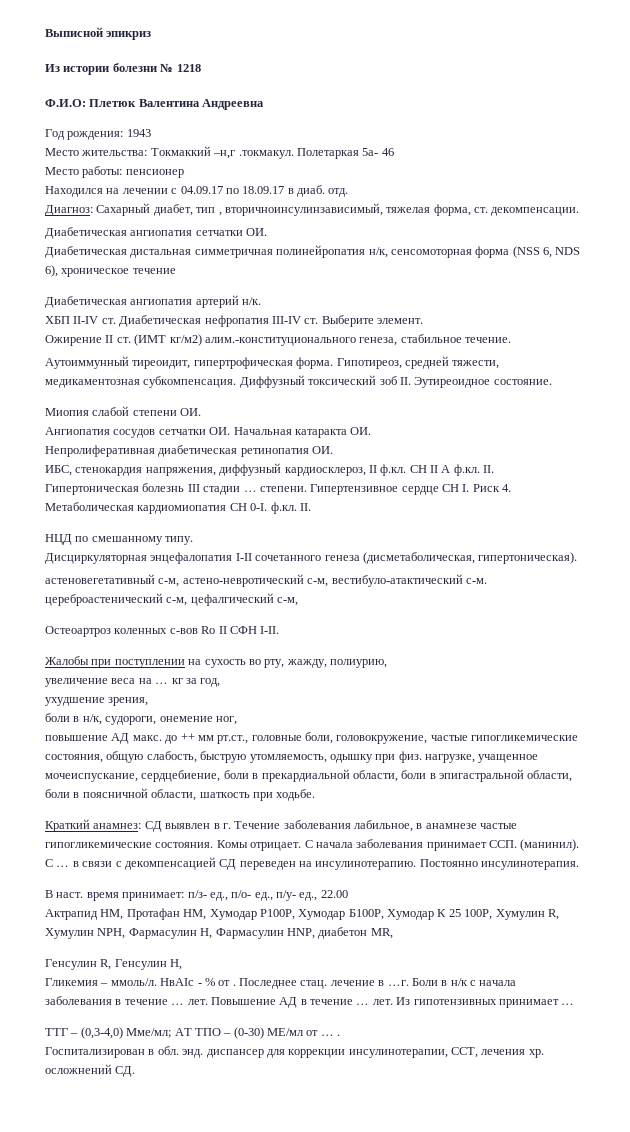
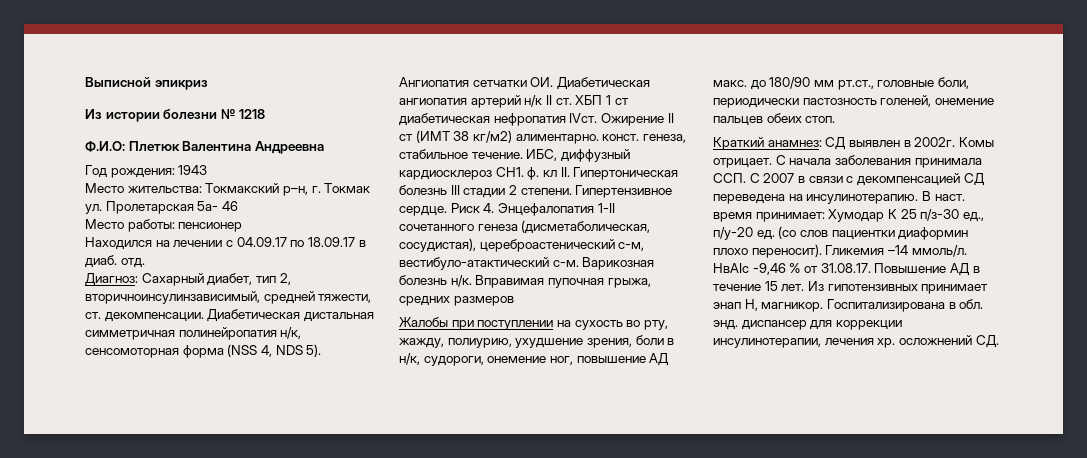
- Место жительства: Токмаккий –н,г .токмакул. Полетаркая 5а- 46
+ Место жительства: Токмакский р–н, г. Токмак ул. Пролетарская 5а- 46
- Диагноз: Сахарный диабет, тип , вторичноинсулинзависимый, тяжелая форма, ст. декомпенсации.
- Диабетическая ангиопатия сетчатки ОИ.
- Диабетическая дистальная симметричная полинейропатия н/к, сенсомоторная форма (NSS 6, NDS 6), хроническое течение
- Диабетическая ангиопатия артерий н/к.
- ХБП II-IV ст. Диабетическая нефропатия III-IV ст. Выберите элемент.
- Ожирение II ст. (ИМТ кг/м2) алим.-конституционального генеза, стабильное течение.
- Аутоиммунный тиреоидит, гипертрофическая форма. Гипотиреоз, средней тяжести, медикаментозная субкомпенсация. Диффузный токсический зоб II. Эутиреоидное состояние.
- Миопия слабой степени ОИ.
- Ангиопатия сосудов сетчатки ОИ. Начальная катаракта ОИ.
- Непролиферативная диабетическая ретинопатия ОИ.
- ИБС, стенокардия напряжения, диффузный кардиосклероз, II ф.кл. СН II А ф.кл. II. Гипертоническая болезнь III стадии … степени.
+ Диагноз: Сахарный диабет, тип 2, вторичноинсулинзависимый, средней тяжести, ст. декомпенсации. Диабетическая дистальная симметричная полинейропатия н/к, сенсомоторная форма (NSS 4, NDS 5). Ангиопатия сетчатки ОИ. Диабетическая ангиопатия артерий н/к II ст. ХБП 1 ст диабетическая нефропатия IVст. Ожирение II ст (ИМТ 38 кг/м2) алиментарно. конст. генеза, стабильное течение. ИБС, диффузный кардиосклероз СН1. ф. кл II. Гипертоническая болезнь III стадии 2 степени.
- Гипертензивное сердце СН I. Риск 4. Метаболическая кардиомиопатия СН 0-I. ф.кл. II.
- НЦД по смешанному типу.
- Дисциркуляторная энцефалопатия I-II сочетанного генеза (дисметаболическая, гипертоническая).
- астеновегетативный с-м, астено-невротический с-м, вестибуло-атактический с-м. цереброастенический с-м, цефалгический с-м,
- Остеоартроз коленных с-вов Rо II СФН I-II.
+ Гипертензивное сердце. Риск 4. Энцефалопатия 1-II сочетанного генеза (дисметаболическая, сосудистая), цереброастенический с-м, вестибуло-атактический с-м. Варикозная болезнь н/к. Вправимая пупочная грыжа, средних размеров
- Жалобы при поступлении на сухость во рту, жажду, полиурию,
- увеличение веса на … кг за год,
- ухудшение зрения,
- боли в н/к, судороги, онемение ног,
- повышение АД макс. до ++ мм рт.ст., головные боли, головокружение, частые гипогликемические состояния, общую слабость, быструю утомляемость, одышку при физ. нагрузке, учащенное мочеиспускание, сердцебиение, боли в прекардиальной области, боли в эпигастральной области, боли в поясничной области, шаткость при ходьбе.
+ Жалобы при поступлении на сухость во рту, жажду, полиурию, ухудшение зрения, боли в н/к, судороги, онемение ног, повышение АД макс. до 180/90 мм рт.ст., головные боли, периодически пастозность голеней, онемение пальцев обеих стоп.
- Краткий анамнез: СД выявлен в г. Течение заболевания лабильное, в анамнезе частые гипогликемические состояния.
+ Краткий анамнез: СД выявлен в 2002г.
- С начала заболевания принимает ССП. (манинил). С … в связи с декомпенсацией СД переведен на инсулинотерапию. Постоянно инсулинотерапия.
- В наст. время принимает: п/з- ед., п/о- ед., п/у- ед., 22.00
- Актрапид НМ, Протафан НМ, Хумодар Р100Р, Хумодар Б100Р, Хумодар К 25 100Р, Хумулин R, Хумулин NРН, Фармасулин Н, Фармасулин НNР, диабетон МR,
- Генсулин R, Генсулин Н,
- Гликемия – ммоль/л.
+ С начала заболевания принимала ССП. С 2007 в связи с декомпенсацией СД переведена на инсулинотерапию. В наст. время принимает: Хумодар К 25 п/з-30 ед., п/у-20 ед. (со слов пациентки диаформин плохо переносит). Гликемия –14 ммоль/л.
- НвАIс - % от . Последнее стац. лечение в …г. Боли в н/к с начала заболевания в течение … лет. Повышение АД в течение … лет.
+ НвАIс -9,46 % от 31.08.17. Повышение АД в течение 15 лет.
- Из гипотензивных принимает …
- ТТГ – (0,3-4,0) Мме/мл; АТ ТПО – (0-30) МЕ/мл от … .
- Госпитализирован в обл. энд. диспансер для коррекции инсулинотерапии, ССТ, лечения хр. осложнений СД.
+ Из гипотензивных принимает энап Н, магникор. Госпитализирована в обл. энд. диспансер для коррекции инсулинотерапии, лечения хр. осложнений СД.

